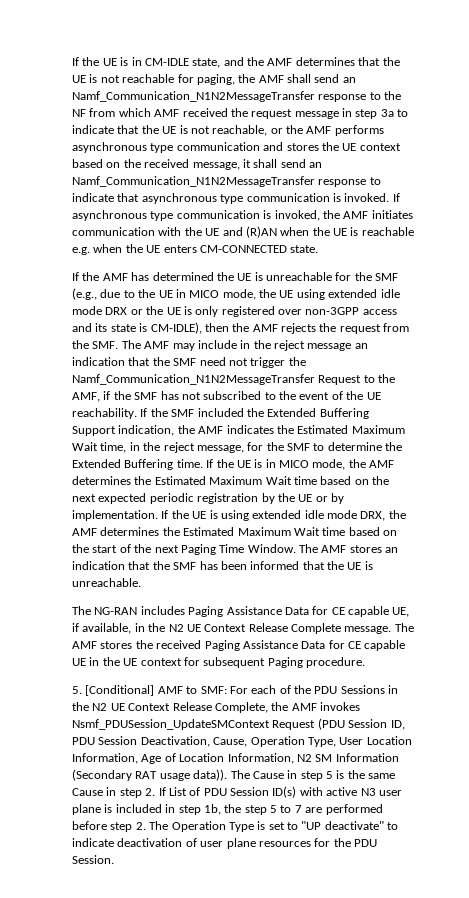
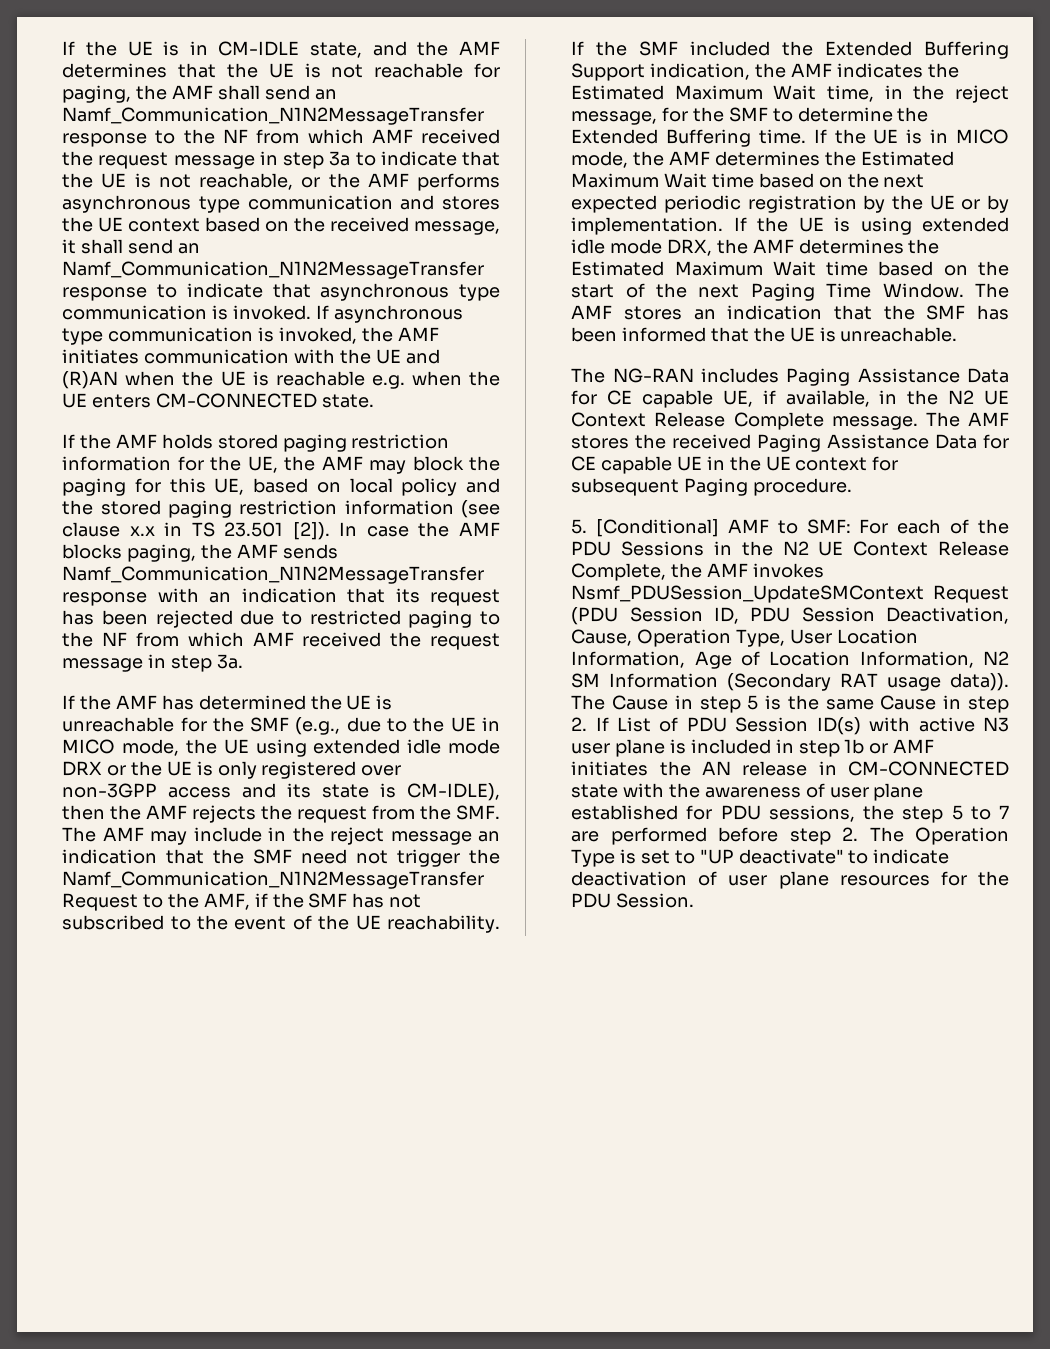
+ If the AMF holds stored paging restriction information for the UE, the AMF may block the paging for this UE, based on local policy and the stored paging restriction information (see clause x.x in TS 23.501 [2]). In case the AMF blocks paging, the AMF sends Namf_Communication_N1N2MessageTransfer response with an indication that its request has been rejected due to restricted paging to the NF from which AMF received the request message in step 3a.
- The Cause in step 5 is the same Cause in step 2. If List of PDU Session ID(s) with active N3 user plane is included in step 1b, the step 5 to 7 are performed before step 2. The Operation Type is set to "UP deactivate" to indicate deactivation of user plane resources for the PDU Session.
+ The Cause in step 5 is the same Cause in step 2. If List of PDU Session ID(s) with active N3 user plane is included in step 1b or AMF initiates the AN release in CM-CONNECTED state with the awareness of user plane established for PDU sessions, the step 5 to 7 are performed before step 2. The Operation Type is set to "UP deactivate" to indicate deactivation of user plane resources for the PDU Session.

